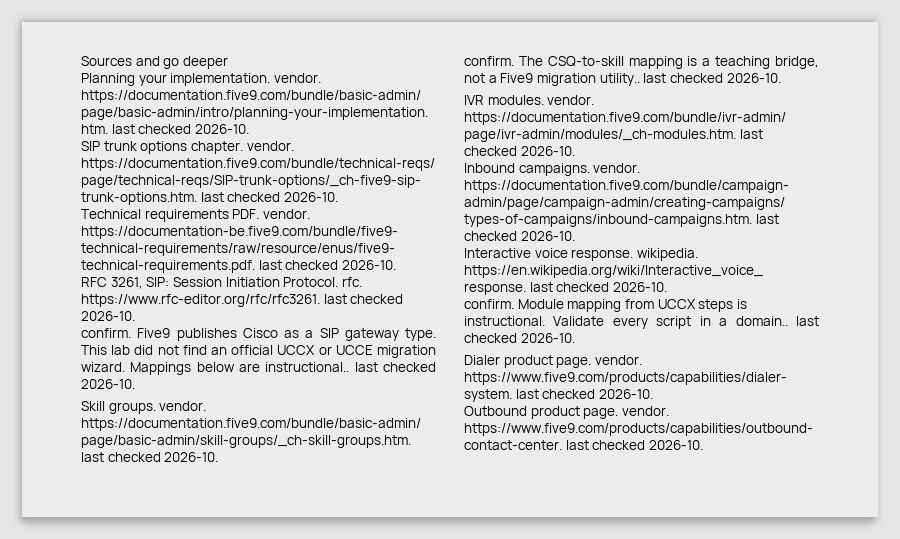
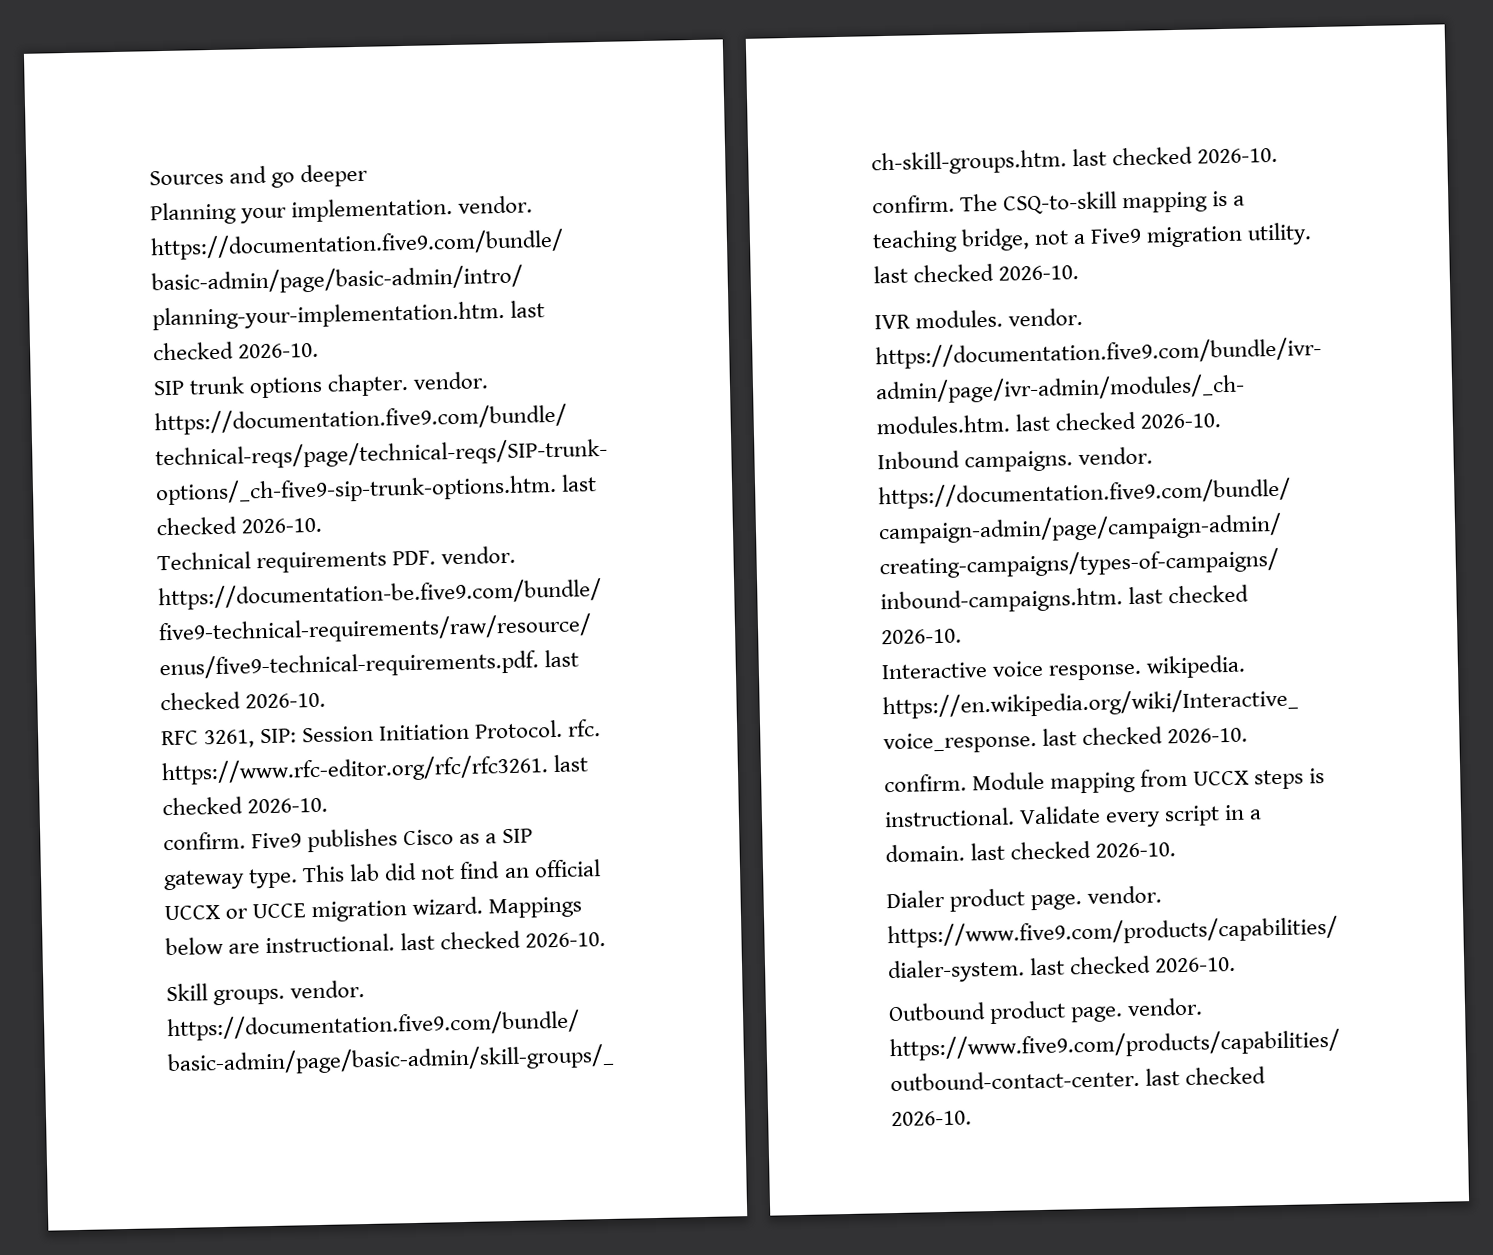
- Mappings below are instructional.. last checked 2026-10.
+ Mappings below are instructional. last checked 2026-10.
- The CSQ-to-skill mapping is a teaching bridge, not a Five9 migration utility.. last checked 2026-10.
+ The CSQ-to-skill mapping is a teaching bridge, not a Five9 migration utility. last checked 2026-10.
- Validate every script in a domain.. last checked 2026-10.
+ Validate every script in a domain. last checked 2026-10.

